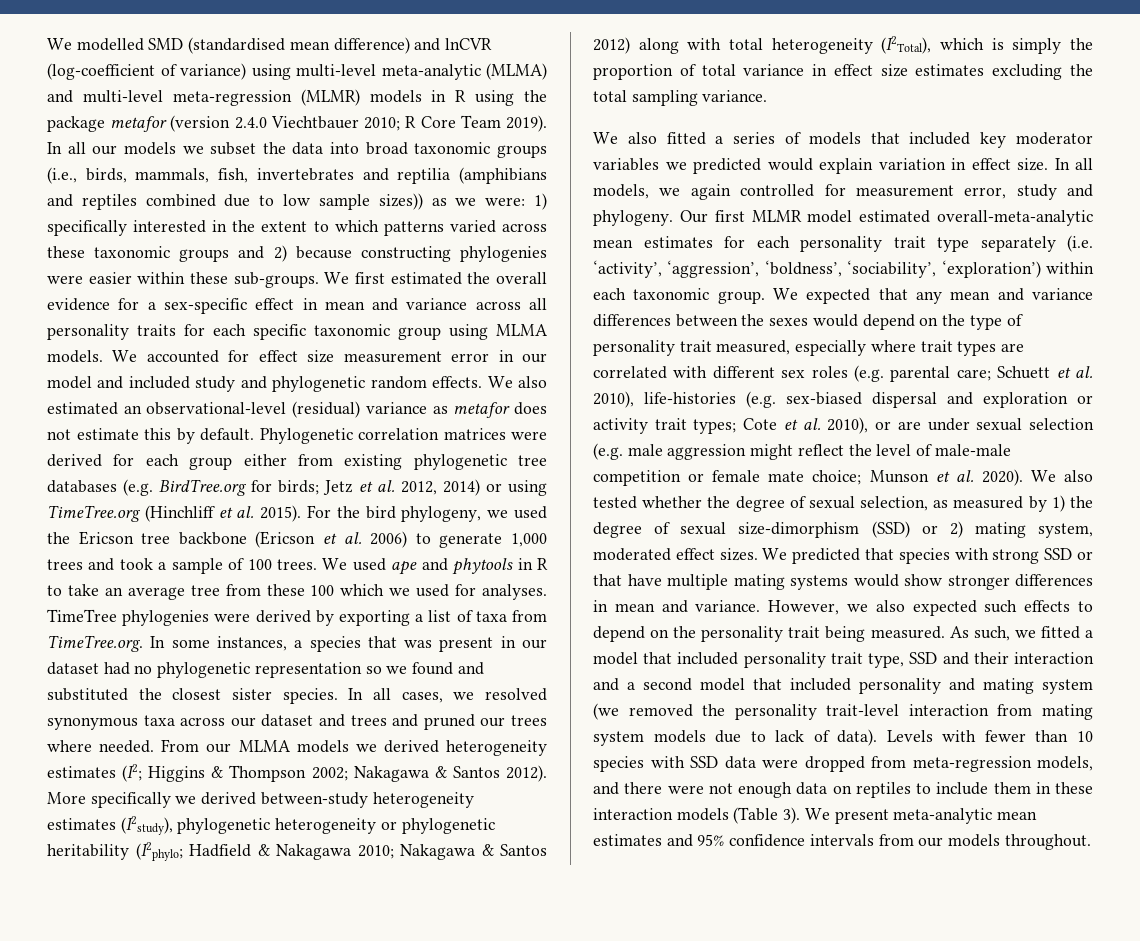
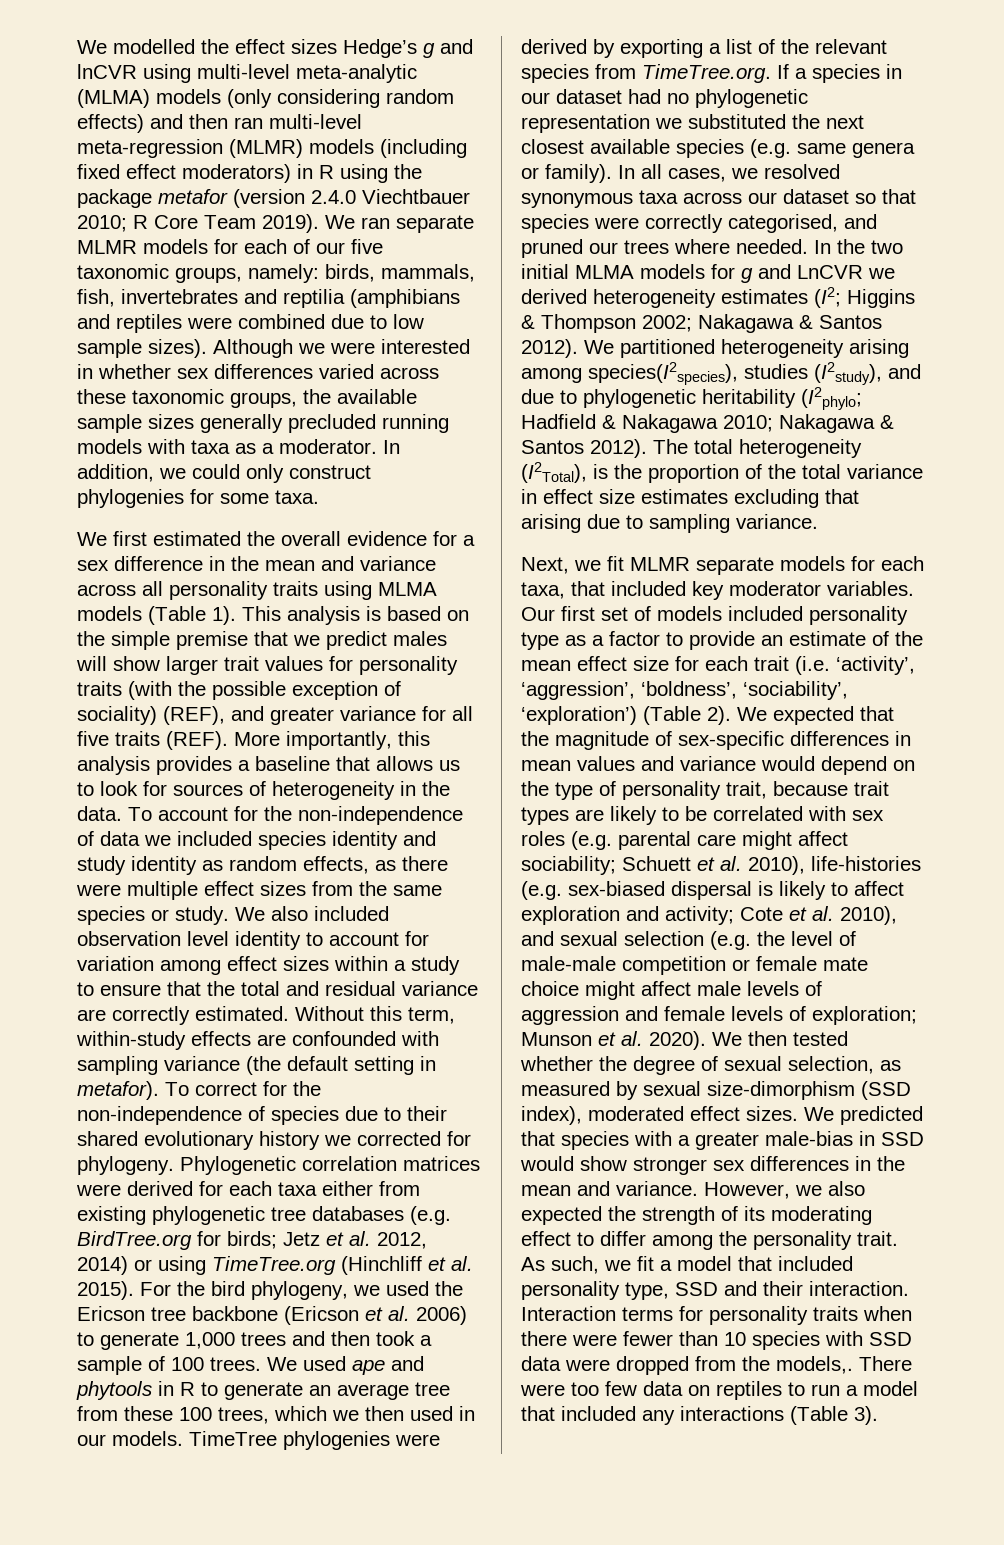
- We modelled SMD (standardised mean difference) and lnCVR (log-coefficient of variance) using multi-level meta-analytic (MLMA) and multi-level meta-regression (MLMR) models in R using the package metafor (version 2.4.0 Viechtbauer 2010; R Core Team 2019).
+ We modelled the effect sizes Hedge’s g and lnCVR using multi-level meta-analytic (MLMA) models (only considering random effects) and then ran multi-level meta-regression (MLMR) models (including fixed effect moderators) in R using the package metafor (version 2.4.0 Viechtbauer 2010; R Core Team 2019).
- In all our models we subset the data into broad taxonomic groups (i.e., birds, mammals, fish, invertebrates and reptilia (amphibians and reptiles combined due to low sample sizes)) as we were: 1) specifically interested in the extent to which patterns varied across these taxonomic groups and 2) because constructing phylogenies were easier within these sub-groups. We first estimated the overall evidence for a sex-specific effect in mean and variance across all personality traits for each specific taxonomic group using MLMA models. We accounted for effect size measurement error in our model and included study and phylogenetic random effects. We also estimated an observational-level (residual) variance as metafor does not estimate this by default.
+ We ran separate MLMR models for each of our five taxonomic groups, namely: birds, mammals, fish, invertebrates and reptilia (amphibians and reptiles were combined due to low sample sizes). Although we were interested in whether sex differences varied across these taxonomic groups, the available sample sizes generally precluded running models with taxa as a moderator. In addition, we could only construct phylogenies for some taxa.
+ We first estimated the overall evidence for a sex difference in the mean and variance across all personality traits using MLMA models (Table 1). This analysis is based on the simple premise that we predict males will show larger trait values for personality traits (with the possible exception of sociality) (REF), and greater variance for all five traits (REF). More importantly, this analysis provides a baseline that allows us to look for sources of heterogeneity in the data. To account for the non-independence of data we included species identity and study identity as random effects, as there were multiple effect sizes from the same species or study. We also included observation level identity to account for variation among effect sizes within a study to ensure that the total and residual variance are correctly estimated. Without this term, within-study effects are confounded with sampling variance (the default setting in metafor). To correct for the non-independence of species due to their shared evolutionary history we corrected for phylogeny.
- Phylogenetic correlation matrices were derived for each group either from existing phylogenetic tree databases (e.g. BirdTree.org for birds; Jetz et al. 2012, 2014) or using TimeTree.org (Hinchliff et al. 2015).
+ Phylogenetic correlation matrices were derived for each taxa either from existing phylogenetic tree databases (e.g. BirdTree.org for birds; Jetz et al. 2012, 2014) or using TimeTree.org (Hinchliff et al. 2015).
- For the bird phylogeny, we used the Ericson tree backbone (Ericson et al. 2006) to generate 1,000 trees and took a sample of 100 trees.
+ For the bird phylogeny, we used the Ericson tree backbone (Ericson et al. 2006) to generate 1,000 trees and then took a sample of 100 trees.
- We used ape and phytools in R to take an average tree from these 100 which we used for analyses.
+ We used ape and phytools in R to generate an average tree from these 100 trees, which we then used in our models.
- TimeTree phylogenies were derived by exporting a list of taxa from TimeTree.org. In some instances, a species that was present in our dataset had no phylogenetic representation so we found and substituted the closest sister species.
+ TimeTree phylogenies were derived by exporting a list of the relevant species from TimeTree.org. If a species in our dataset had no phylogenetic representation we substituted the next closest available species (e.g. same genera or family).
- In all cases, we resolved synonymous taxa across our dataset and trees and pruned our trees where needed.
+ In all cases, we resolved synonymous taxa across our dataset so that species were correctly categorised, and pruned our trees where needed.
- From our MLMA models we derived heterogeneity estimates (I2; Higgins & Thompson 2002; Nakagawa & Santos 2012).
+ In the two initial MLMA models for g and LnCVR we derived heterogeneity estimates (I2; Higgins & Thompson 2002; Nakagawa & Santos 2012).
- More specifically we derived between-study heterogeneity estimates (I2study), phylogenetic heterogeneity or phylogenetic heritability (I2phylo; Hadfield & Nakagawa 2010; Nakagawa & Santos 2012) along with total heterogeneity (I2Total), which is simply the proportion of total variance in effect size estimates excluding the total sampling variance.
- We also fitted a series of models that included key moderator variables we predicted would explain variation in effect size. In all models, we again controlled for measurement error, study and phylogeny. Our first MLMR model estimated overall-meta-analytic mean estimates for each personality trait type separately (i.e. ‘activity’, ‘aggression’, ‘boldness’, ‘sociability’, ‘exploration’) within each taxonomic group. We expected that any mean and variance differences between the sexes would depend on the type of personality trait measured, especially where trait types are correlated with different sex roles (e.g. parental care; Schuett et al. 2010), life-histories (e.g. sex-biased dispersal and exploration or activity trait types; Cote et al. 2010), or are under sexual selection (e.g. male aggression might reflect the level of male-male competition or female mate choice; Munson et al. 2020).
+ We partitioned heterogeneity arising among species(I2species), studies (I2study), and due to phylogenetic heritability (I2phylo; Hadfield & Nakagawa 2010; Nakagawa & Santos 2012). The total heterogeneity (I2Total), is the proportion of the total variance in effect size estimates excluding that arising due to sampling variance.
+ Next, we fit MLMR separate models for each taxa, that included key moderator variables. Our first set of models included personality type as a factor to provide an estimate of the mean effect size for each trait (i.e. ‘activity’, ‘aggression’, ‘boldness’, ‘sociability’, ‘exploration’) (Table 2). We expected that the magnitude of sex-specific differences in mean values and variance would depend on the type of personality trait, because trait types are likely to be correlated with sex roles (e.g. parental care might affect sociability; Schuett et al. 2010), life-histories (e.g. sex-biased dispersal is likely to affect exploration and activity; Cote et al. 2010), and sexual selection (e.g. the level of male-male competition or female mate choice might affect male levels of aggression and female levels of exploration; Munson et al. 2020).
- We also tested whether the degree of sexual selection, as measured by 1) the degree of sexual size-dimorphism (SSD) or 2) mating system, moderated effect sizes.
+ We then tested whether the degree of sexual selection, as measured by sexual size-dimorphism (SSD index), moderated effect sizes.
- We predicted that species with strong SSD or that have multiple mating systems would show stronger differences in mean and variance.
+ We predicted that species with a greater male-bias in SSD would show stronger sex differences in the mean and variance.
- However, we also expected such effects to depend on the personality trait being measured.
+ However, we also expected the strength of its moderating effect to differ among the personality trait.
- As such, we fitted a model that included personality trait type, SSD and their interaction and a second model that included personality and mating system (we removed the personality trait-level interaction from mating system models due to lack of data). Levels with fewer than 10 species with SSD data were dropped from meta-regression models, and there were not enough data on reptiles to include them in these interaction models (Table 3). We present meta-analytic mean estimates and 95% confidence intervals from our models throughout.
+ As such, we fit a model that included personality type, SSD and their interaction. Interaction terms for personality traits when there were fewer than 10 species with SSD data were dropped from the models,. There were too few data on reptiles to run a model that included any interactions (Table 3).

